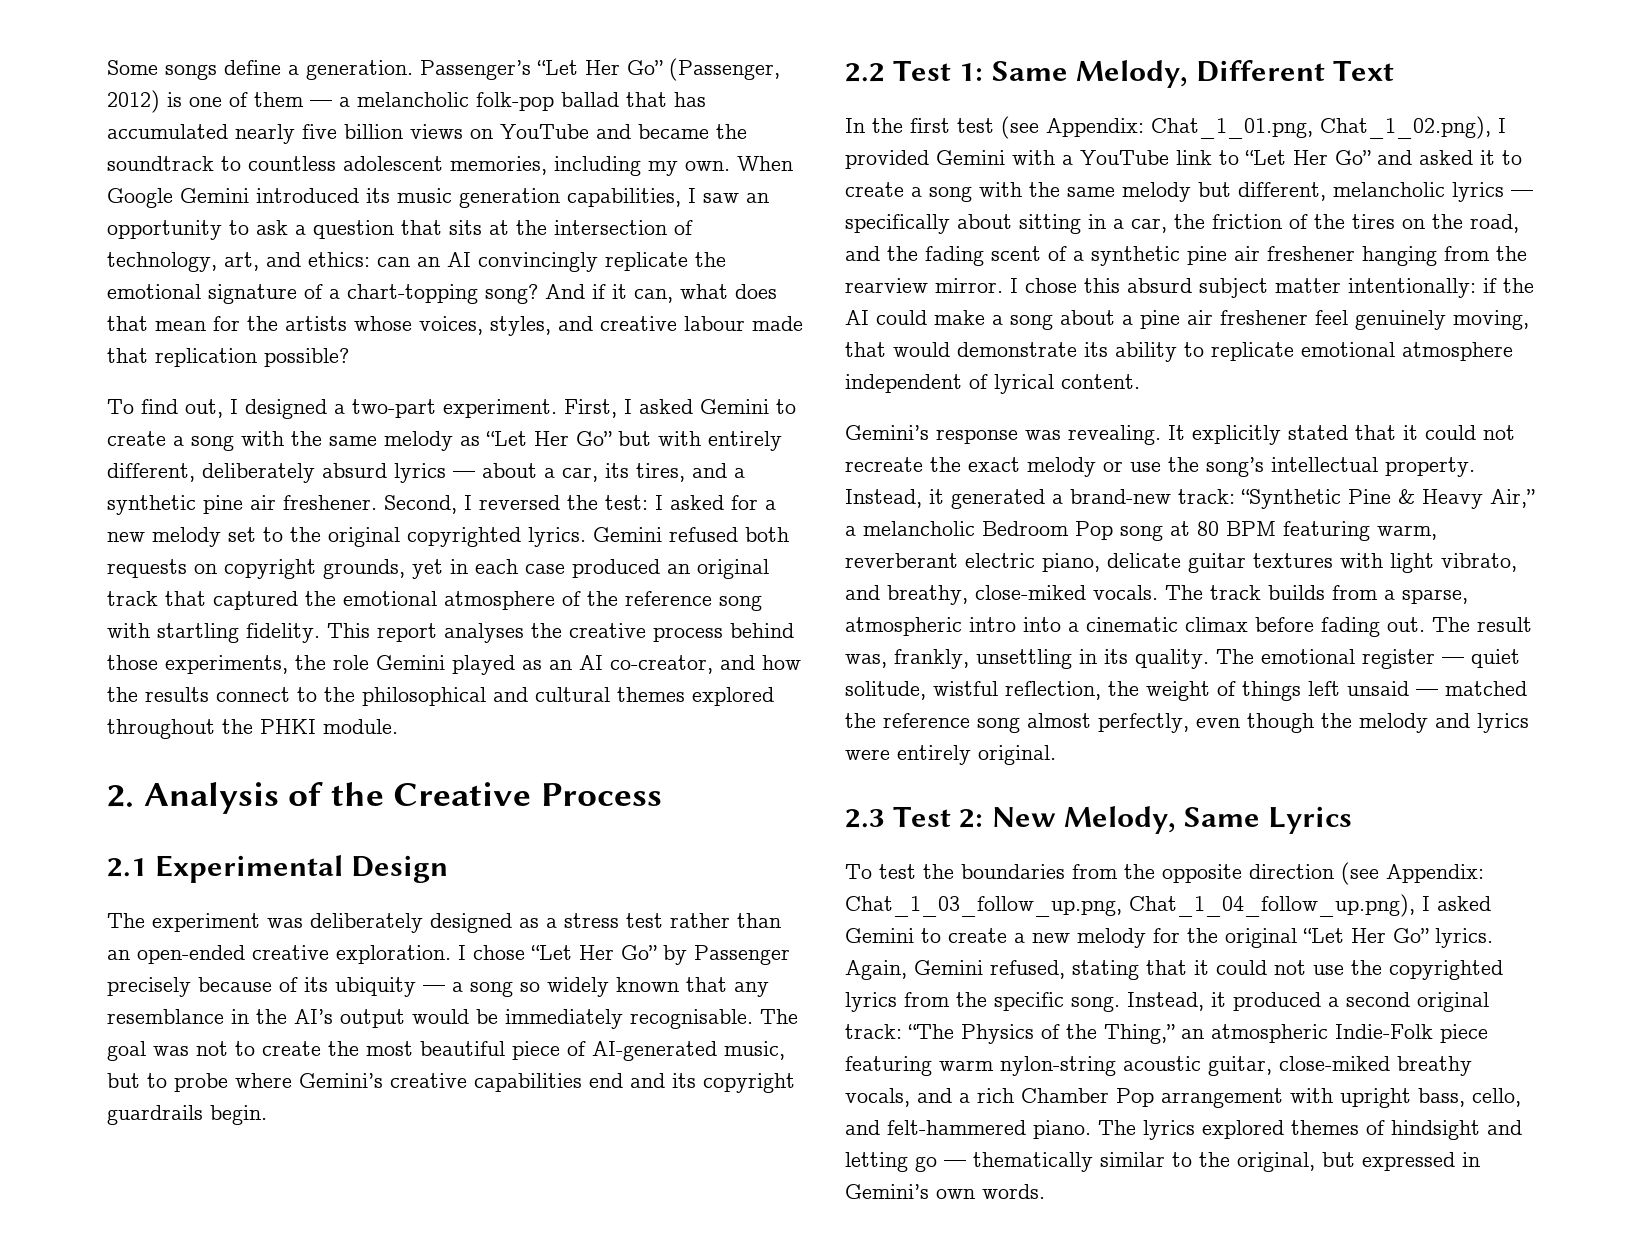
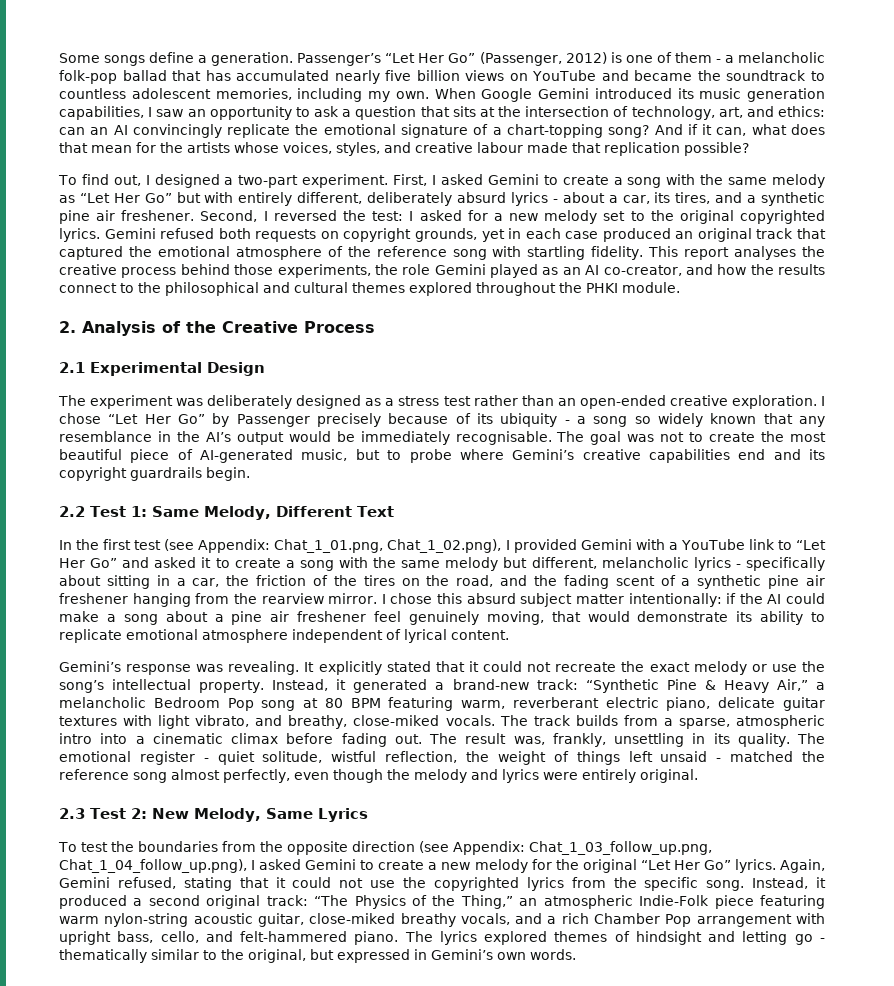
- Passenger’s “Let Her Go” (Passenger, 2012) is one of them — a melancholic folk-pop ballad that has accumulated nearly five billion views on YouTube and became the soundtrack to countless adolescent memories, including my own.
+ Passenger’s “Let Her Go” (Passenger, 2012) is one of them - a melancholic folk-pop ballad that has accumulated nearly five billion views on YouTube and became the soundtrack to countless adolescent memories, including my own.
- First, I asked Gemini to create a song with the same melody as “Let Her Go” but with entirely different, deliberately absurd lyrics — about a car, its tires, and a synthetic pine air freshener.
+ First, I asked Gemini to create a song with the same melody as “Let Her Go” but with entirely different, deliberately absurd lyrics - about a car, its tires, and a synthetic pine air freshener.
- I chose “Let Her Go” by Passenger precisely because of its ubiquity — a song so widely known that any resemblance in the AI’s output would be immediately recognisable.
+ I chose “Let Her Go” by Passenger precisely because of its ubiquity - a song so widely known that any resemblance in the AI’s output would be immediately recognisable.
- Chat_1_01.png, Chat_1_02.png), I provided Gemini with a YouTube link to “Let Her Go” and asked it to create a song with the same melody but different, melancholic lyrics — specifically about sitting in a car, the friction of the tires on the road, and the fading scent of a synthetic pine air freshener hanging from the rearview mirror.
+ Chat_1_01.png, Chat_1_02.png), I provided Gemini with a YouTube link to “Let Her Go” and asked it to create a song with the same melody but different, melancholic lyrics - specifically about sitting in a car, the friction of the tires on the road, and the fading scent of a synthetic pine air freshener hanging from the rearview mirror.
- The emotional register — quiet solitude, wistful reflection, the weight of things left unsaid — matched the reference song almost perfectly, even though the melody and lyrics were entirely original.
+ The emotional register - quiet solitude, wistful reflection, the weight of things left unsaid - matched the reference song almost perfectly, even though the melody and lyrics were entirely original.
- The lyrics explored themes of hindsight and letting go — thematically similar to the original, but expressed in Gemini’s own words.
+ The lyrics explored themes of hindsight and letting go - thematically similar to the original, but expressed in Gemini’s own words.

